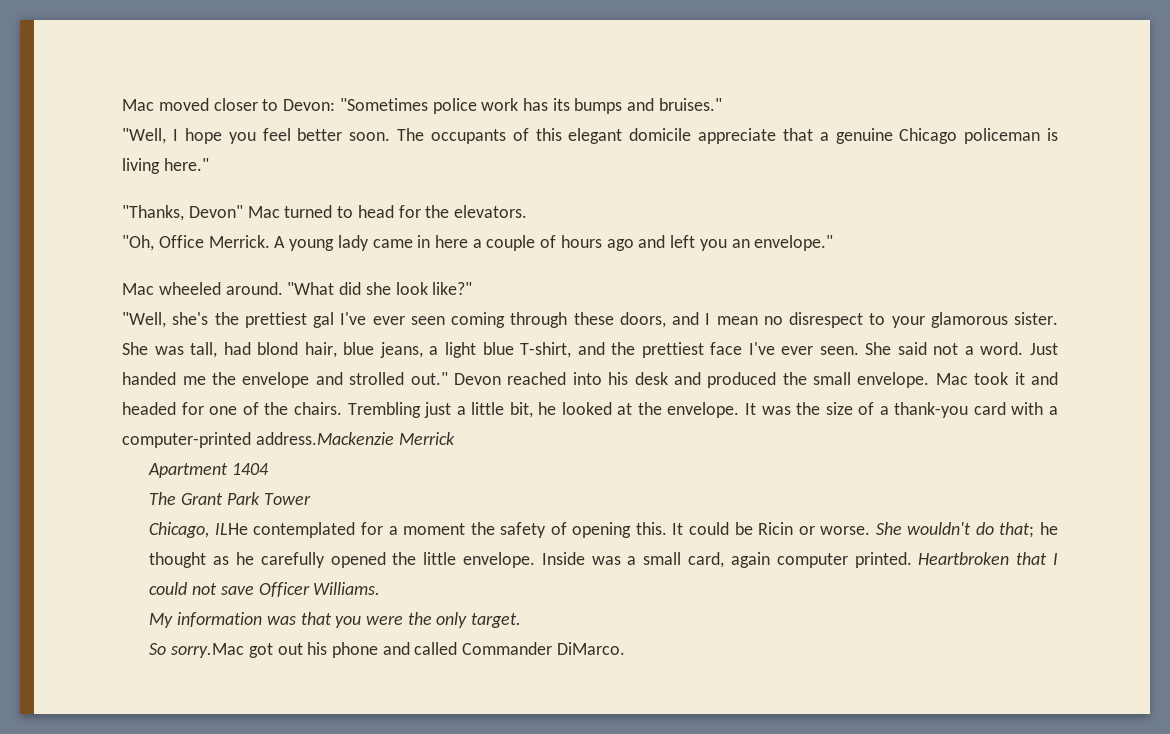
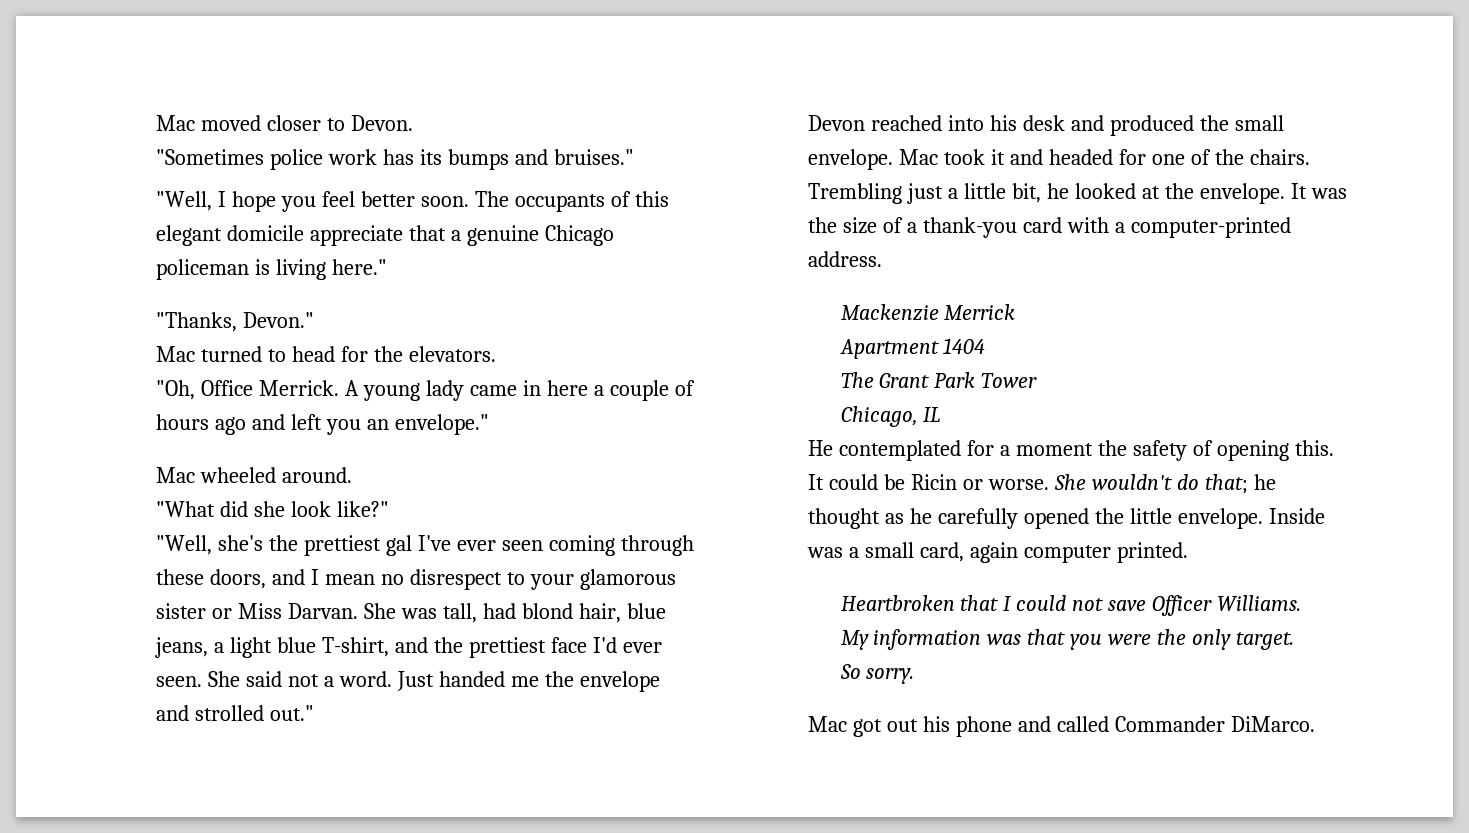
- Mac moved closer to Devon: "Sometimes police work has its bumps and bruises."
+ Mac moved closer to Devon.
+ "Sometimes police work has its bumps and bruises."
- "Thanks, Devon" Mac turned to head for the elevators.
+ "Thanks, Devon."
+ Mac turned to head for the elevators.
- Mac wheeled around. "What did she look like?"
+ Mac wheeled around.
+ "What did she look like?"
- "Well, she's the prettiest gal I've ever seen coming through these doors, and I mean no disrespect to your glamorous sister.
+ "Well, she's the prettiest gal I've ever seen coming through these doors, and I mean no disrespect to your glamorous sister or Miss Darvan.
- She was tall, had blond hair, blue jeans, a light blue T-shirt, and the prettiest face I've ever seen.
+ She was tall, had blond hair, blue jeans, a light blue T-shirt, and the prettiest face I'd ever seen.
- Just handed me the envelope and strolled out." Devon reached into his desk and produced the small envelope.
+ Just handed me the envelope and strolled out."
+ Devon reached into his desk and produced the small envelope.
- It was the size of a thank-you card with a computer-printed address.Mackenzie Merrick
+ It was the size of a thank-you card with a computer-printed address.
+ Mackenzie Merrick
- Chicago, ILHe contemplated for a moment the safety of opening this.
+ Chicago, IL
+ He contemplated for a moment the safety of opening this.
- Inside was a small card, again computer printed. Heartbroken that I could not save Officer Williams.
+ Inside was a small card, again computer printed.
+ Heartbroken that I could not save Officer Williams.
- So sorry.Mac got out his phone and called Commander DiMarco.
+ So sorry.
+ Mac got out his phone and called Commander DiMarco.

